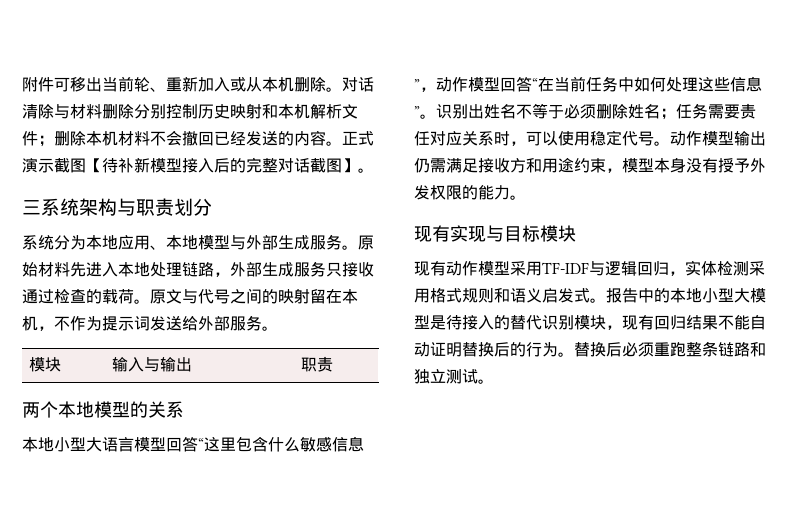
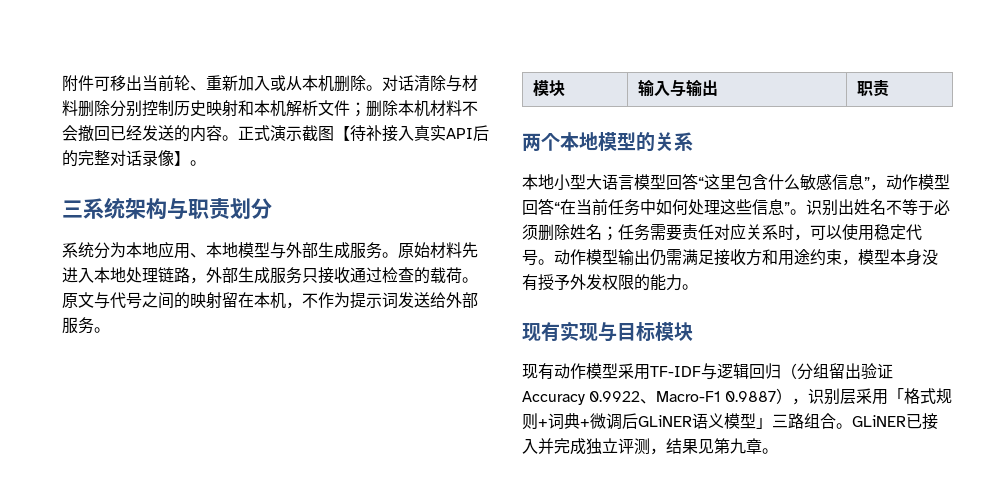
- 正式演示截图【待补新模型接入后的完整对话截图】。
+ 正式演示截图【待补接入真实API后的完整对话录像】。
- 现有动作模型采用TF-IDF与逻辑回归，实体检测采用格式规则和语义启发式。报告中的本地小型大模型是待接入的替代识别模块，现有回归结果不能自动证明替换后的行为。替换后必须重跑整条链路和独立测试。
+ 现有动作模型采用TF-IDF与逻辑回归（分组留出验证Accuracy 0.9922、Macro-F1 0.9887），识别层采用「格式规则+词典+微调后GLiNER语义模型」三路组合。GLiNER已接入并完成独立评测，结果见第九章。

